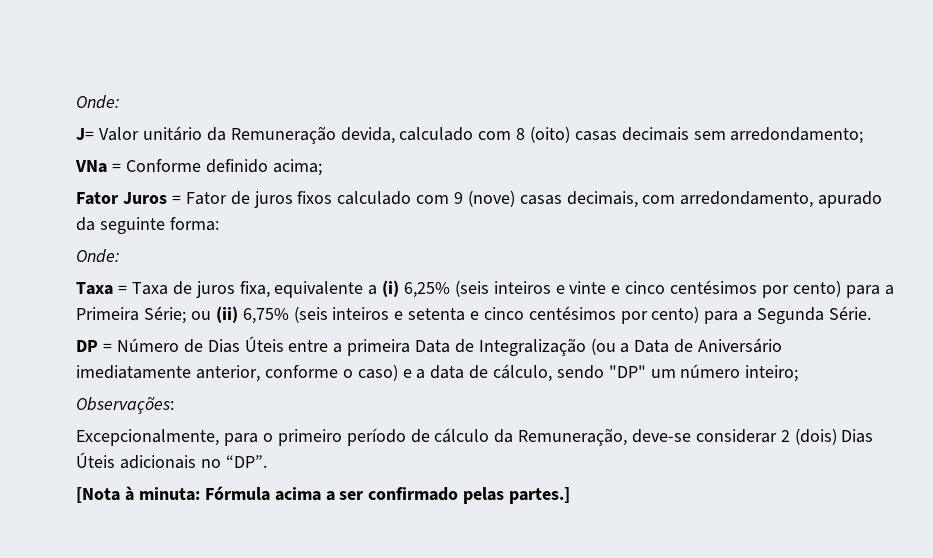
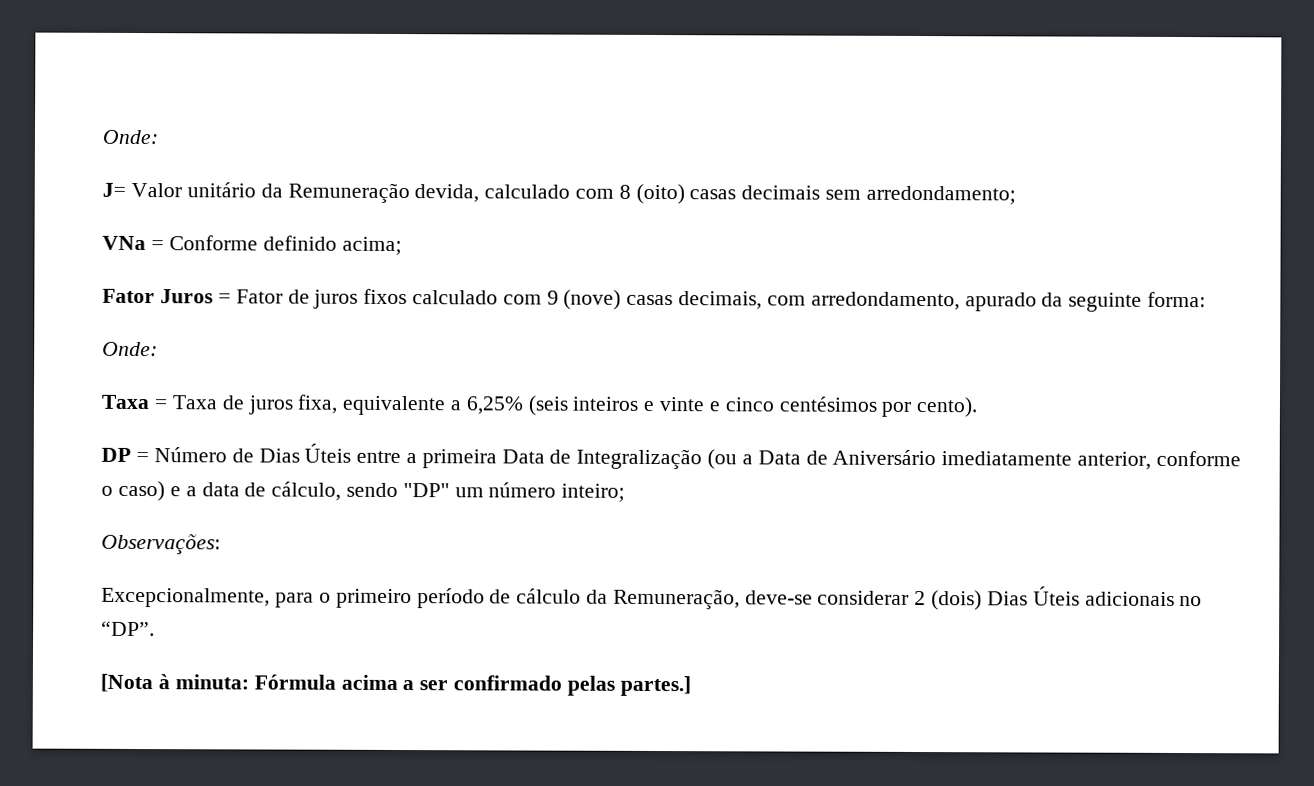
- Taxa = Taxa de juros fixa, equivalente a (i) 6,25% (seis inteiros e vinte e cinco centésimos por cento) para a Primeira Série; ou (ii) 6,75% (seis inteiros e setenta e cinco centésimos por cento) para a Segunda Série.
+ Taxa = Taxa de juros fixa, equivalente a 6,25% (seis inteiros e vinte e cinco centésimos por cento).

